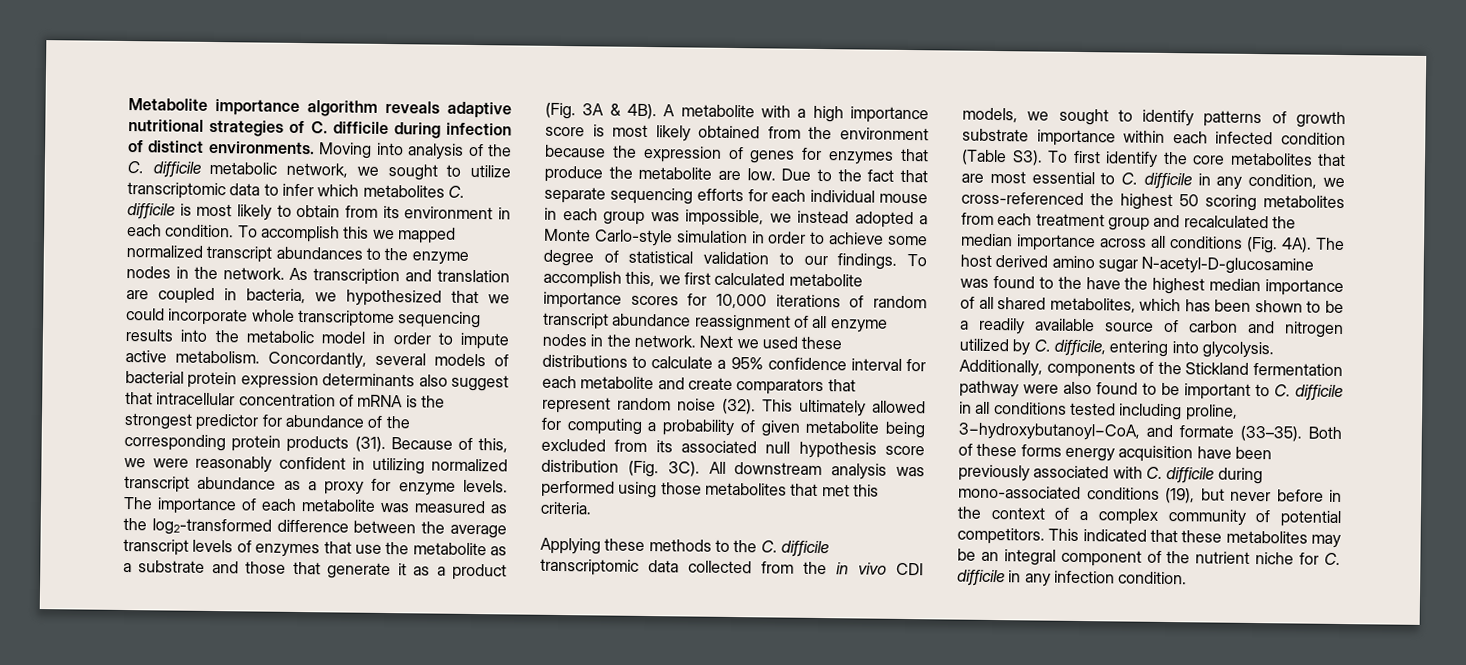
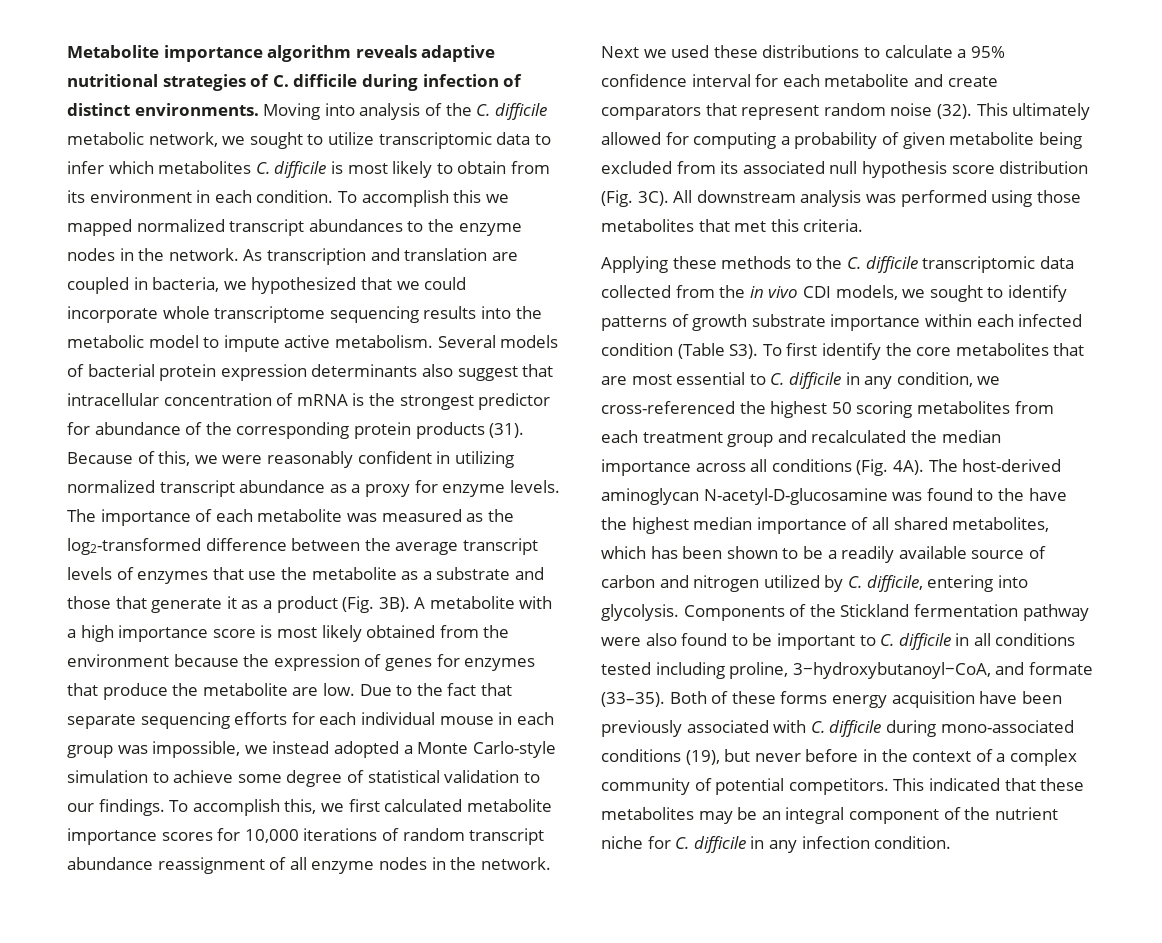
- As transcription and translation are coupled in bacteria, we hypothesized that we could incorporate whole transcriptome sequencing results into the metabolic model in order to impute active metabolism.
+ As transcription and translation are coupled in bacteria, we hypothesized that we could incorporate whole transcriptome sequencing results into the metabolic model to impute active metabolism.
- Concordantly, several models of bacterial protein expression determinants also suggest that intracellular concentration of mRNA is the strongest predictor for abundance of the corresponding protein products (31).
+ Several models of bacterial protein expression determinants also suggest that intracellular concentration of mRNA is the strongest predictor for abundance of the corresponding protein products (31).
- The importance of each metabolite was measured as the log2-transformed difference between the average transcript levels of enzymes that use the metabolite as a substrate and those that generate it as a product (Fig. 3A & 4B).
+ The importance of each metabolite was measured as the log2-transformed difference between the average transcript levels of enzymes that use the metabolite as a substrate and those that generate it as a product (Fig. 3B).
- Due to the fact that separate sequencing efforts for each individual mouse in each group was impossible, we instead adopted a Monte Carlo-style simulation in order to achieve some degree of statistical validation to our findings.
+ Due to the fact that separate sequencing efforts for each individual mouse in each group was impossible, we instead adopted a Monte Carlo-style simulation to achieve some degree of statistical validation to our findings.
- The host derived amino sugar N-acetyl-D-glucosamine was found to the have the highest median importance of all shared metabolites, which has been shown to be a readily available source of carbon and nitrogen utilized by C. difficile, entering into glycolysis.
+ The host-derived aminoglycan N-acetyl-D-glucosamine was found to the have the highest median importance of all shared metabolites, which has been shown to be a readily available source of carbon and nitrogen utilized by C. difficile, entering into glycolysis.
- Additionally, components of the Stickland fermentation pathway were also found to be important to C. difficile in all conditions tested including proline, 3−hydroxybutanoyl−CoA, and formate (33–35).
+ Components of the Stickland fermentation pathway were also found to be important to C. difficile in all conditions tested including proline, 3−hydroxybutanoyl−CoA, and formate (33–35).

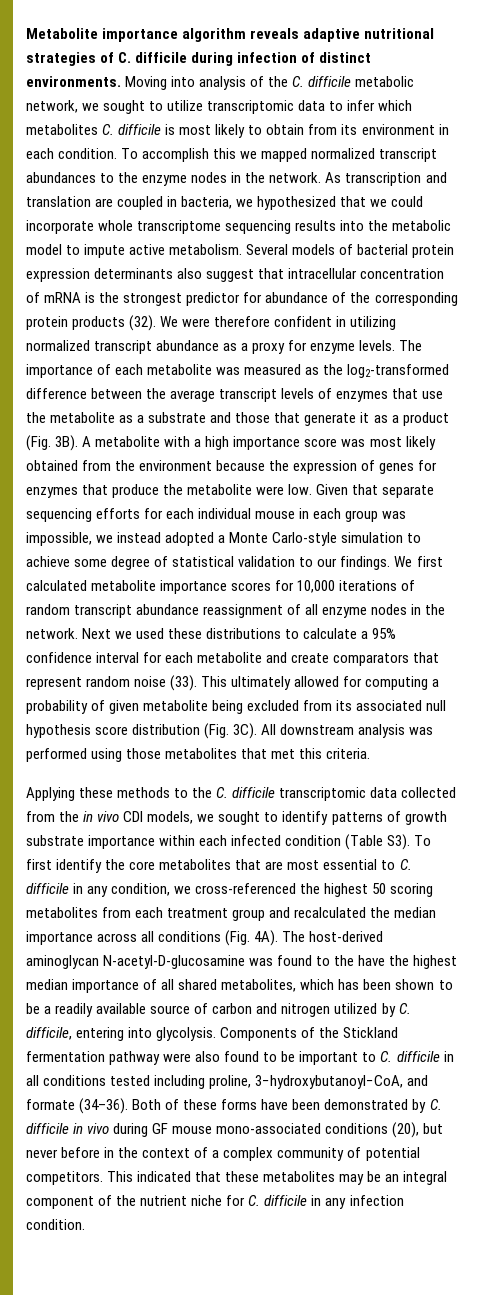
- Several models of bacterial protein expression determinants also suggest that intracellular concentration of mRNA is the strongest predictor for abundance of the corresponding protein products (31). Because of this, we were reasonably confident in utilizing normalized transcript abundance as a proxy for enzyme levels.
+ Several models of bacterial protein expression determinants also suggest that intracellular concentration of mRNA is the strongest predictor for abundance of the corresponding protein products (32). We were therefore confident in utilizing normalized transcript abundance as a proxy for enzyme levels.
- A metabolite with a high importance score is most likely obtained from the environment because the expression of genes for enzymes that produce the metabolite are low. Due to the fact that separate sequencing efforts for each individual mouse in each group was impossible, we instead adopted a Monte Carlo-style simulation to achieve some degree of statistical validation to our findings.
+ A metabolite with a high importance score was most likely obtained from the environment because the expression of genes for enzymes that produce the metabolite were low. Given that separate sequencing efforts for each individual mouse in each group was impossible, we instead adopted a Monte Carlo-style simulation to achieve some degree of statistical validation to our findings.
- To accomplish this, we first calculated metabolite importance scores for 10,000 iterations of random transcript abundance reassignment of all enzyme nodes in the network.
+ We first calculated metabolite importance scores for 10,000 iterations of random transcript abundance reassignment of all enzyme nodes in the network.
- Next we used these distributions to calculate a 95% confidence interval for each metabolite and create comparators that represent random noise (32).
+ Next we used these distributions to calculate a 95% confidence interval for each metabolite and create comparators that represent random noise (33).
- Components of the Stickland fermentation pathway were also found to be important to C. difficile in all conditions tested including proline, 3−hydroxybutanoyl−CoA, and formate (33–35).
+ Components of the Stickland fermentation pathway were also found to be important to C. difficile in all conditions tested including proline, 3−hydroxybutanoyl−CoA, and formate (34–36).
- Both of these forms energy acquisition have been previously associated with C. difficile during mono-associated conditions (19), but never before in the context of a complex community of potential competitors.
+ Both of these forms have been demonstrated by C. difficile in vivo during GF mouse mono-associated conditions (20), but never before in the context of a complex community of potential competitors.

